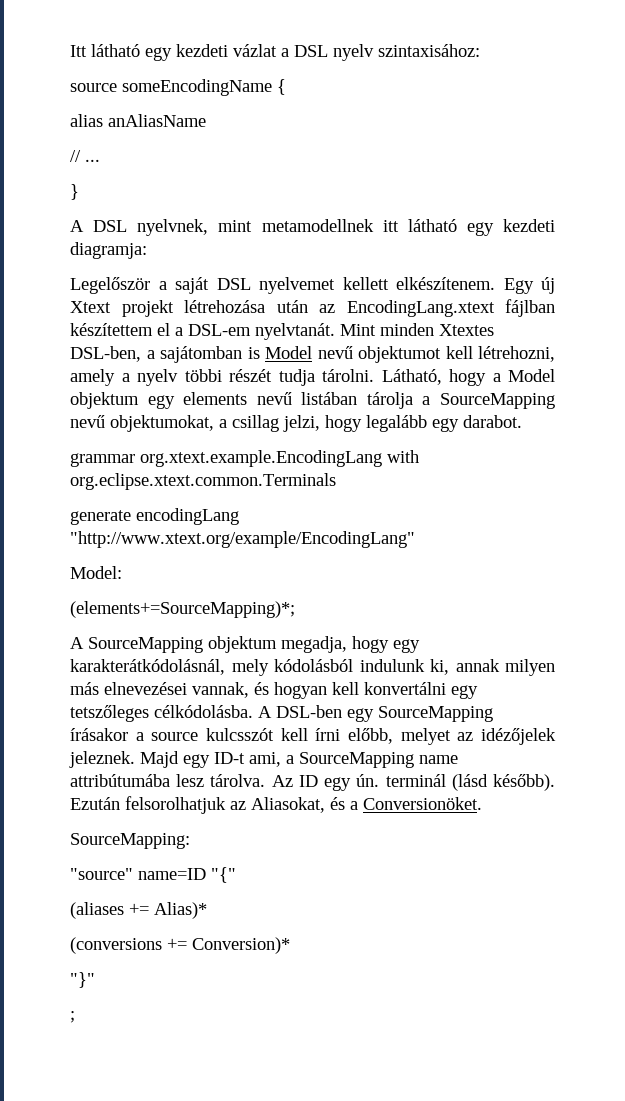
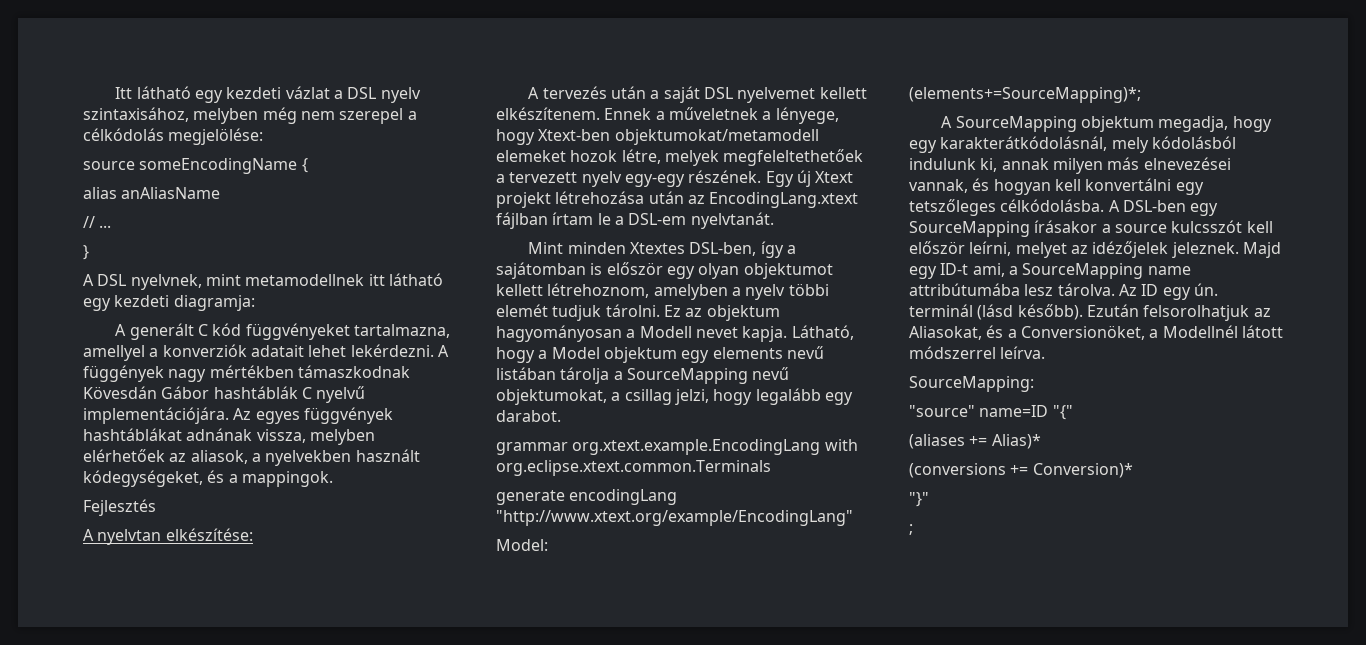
- Itt látható egy kezdeti vázlat a DSL nyelv szintaxisához:
+ Itt látható egy kezdeti vázlat a DSL nyelv szintaxisához, melyben még nem szerepel a célkódolás megjelölése:
- Legelőször a saját DSL nyelvemet kellett elkészítenem.
+ A generált C kód függvényeket tartalmazna, amellyel a konverziók adatait lehet lekérdezni. A függények nagy mértékben támaszkodnak Kövesdán Gábor hashtáblák C nyelvű implementációjára. Az egyes függvények hashtáblákat adnának vissza, melyben elérhetőek az aliasok, a nyelvekben használt kódegységeket, és a mappingok.
+ Fejlesztés
+ A nyelvtan elkészítése:
+ A tervezés után a saját DSL nyelvemet kellett elkészítenem.
+ Ennek a műveletnek a lényege, hogy Xtext-ben objektumokat/metamodell elemeket hozok létre, melyek megfeleltethetőek a tervezett nyelv egy-egy részének.
- Egy új Xtext projekt létrehozása után az EncodingLang.xtext fájlban készítettem el a DSL-em nyelvtanát. Mint minden Xtextes DSL-ben, a sajátomban is Model nevű objektumot kell létrehozni, amely a nyelv többi részét tudja tárolni.
+ Egy új Xtext projekt létrehozása után az EncodingLang.xtext fájlban írtam le a DSL-em nyelvtanát.
+ Mint minden Xtextes DSL-ben, így a sajátomban is először egy olyan objektumot kellett létrehoznom, amelyben a nyelv többi elemét tudjuk tárolni. Ez az objektum hagyományosan a Modell nevet kapja.
- A DSL-ben egy SourceMapping írásakor a source kulcsszót kell írni előbb, melyet az idézőjelek jeleznek.
+ A DSL-ben egy SourceMapping írásakor a source kulcsszót kell először leírni, melyet az idézőjelek jeleznek.
- Ezután felsorolhatjuk az Aliasokat, és a Conversionöket.
+ Ezután felsorolhatjuk az Aliasokat, és a Conversionöket, a Modellnél látott módszerrel leírva.

